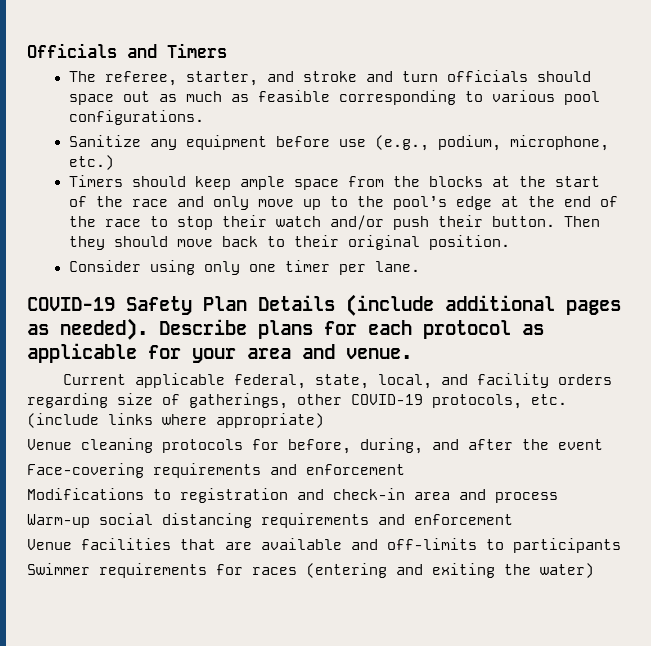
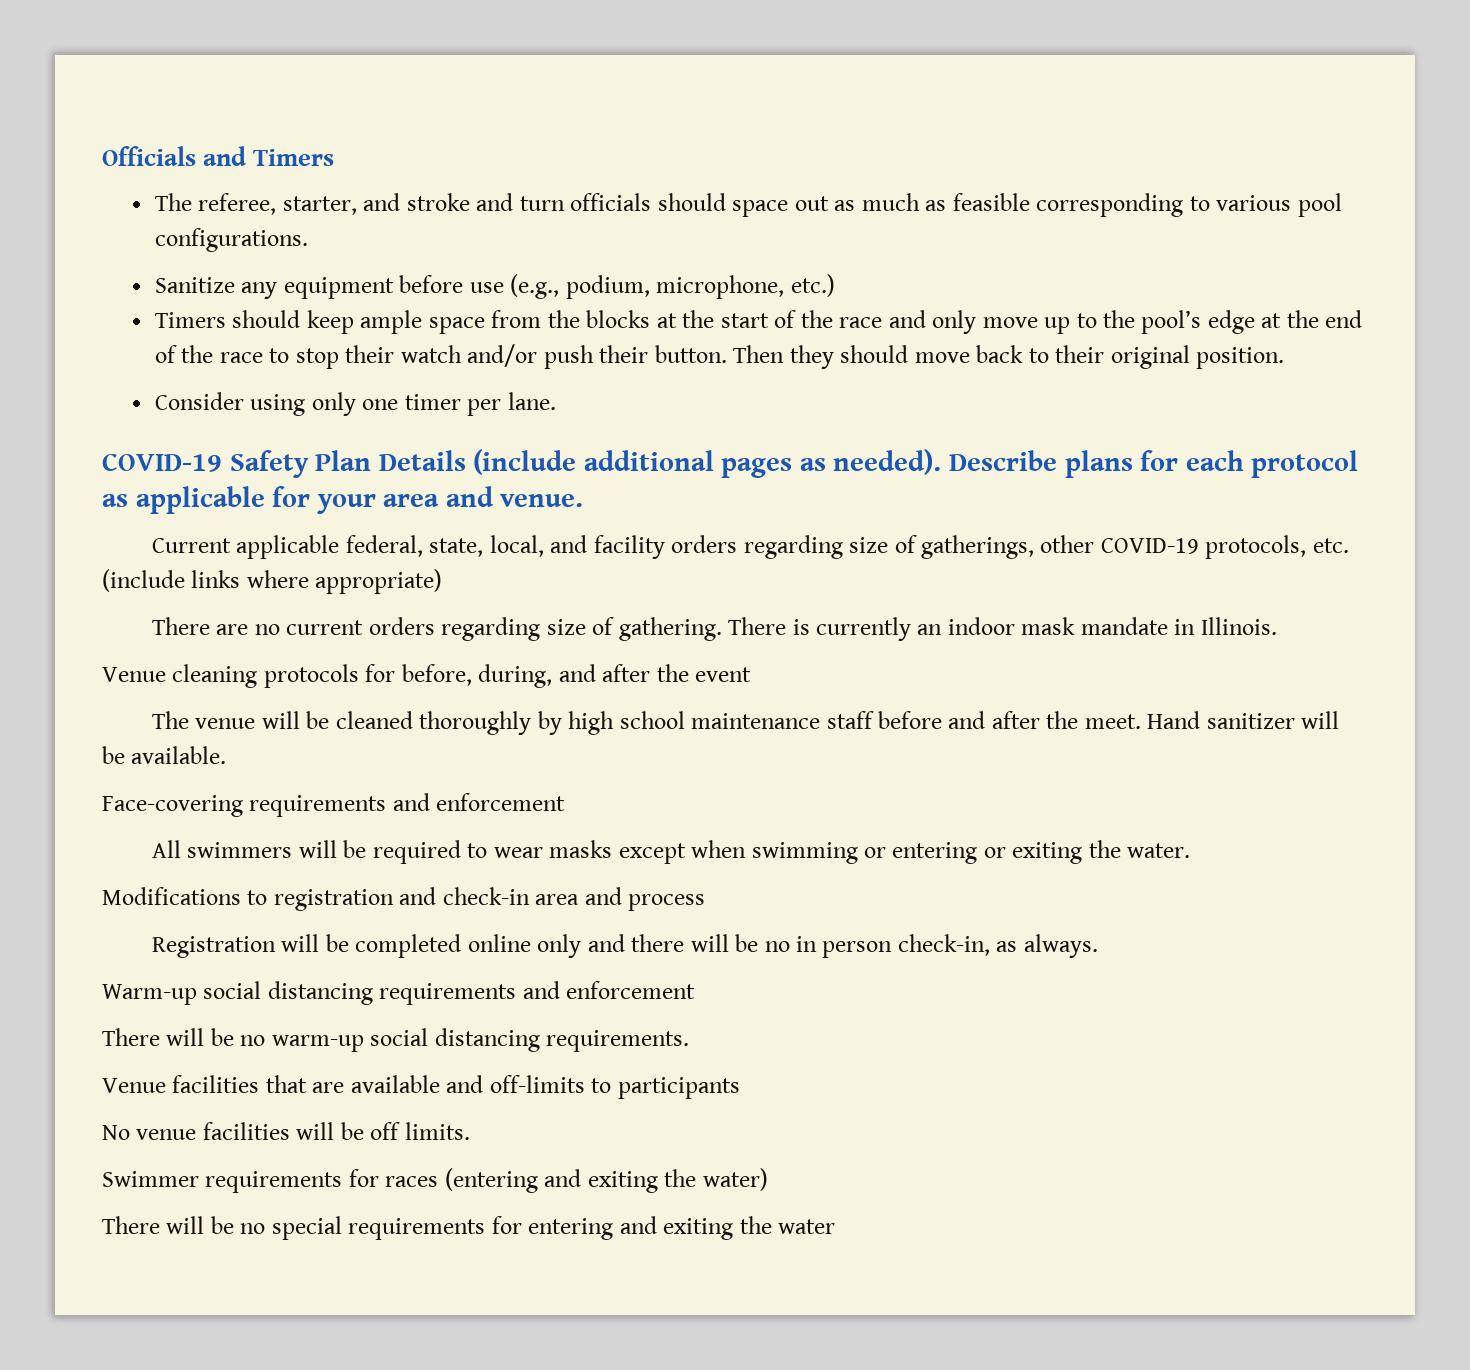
+ There are no current orders regarding size of gathering. There is currently an indoor mask mandate in Illinois.
+ The venue will be cleaned thoroughly by high school maintenance staff before and after the meet. Hand sanitizer will be available.
  Face-covering requirements and enforcement
+ All swimmers will be required to wear masks except when swimming or entering or exiting the water.
+ Registration will be completed online only and there will be no in person check-in, as always.
+ There will be no warm-up social distancing requirements.
+ No venue facilities will be off limits.
+ There will be no special requirements for entering and exiting the water

